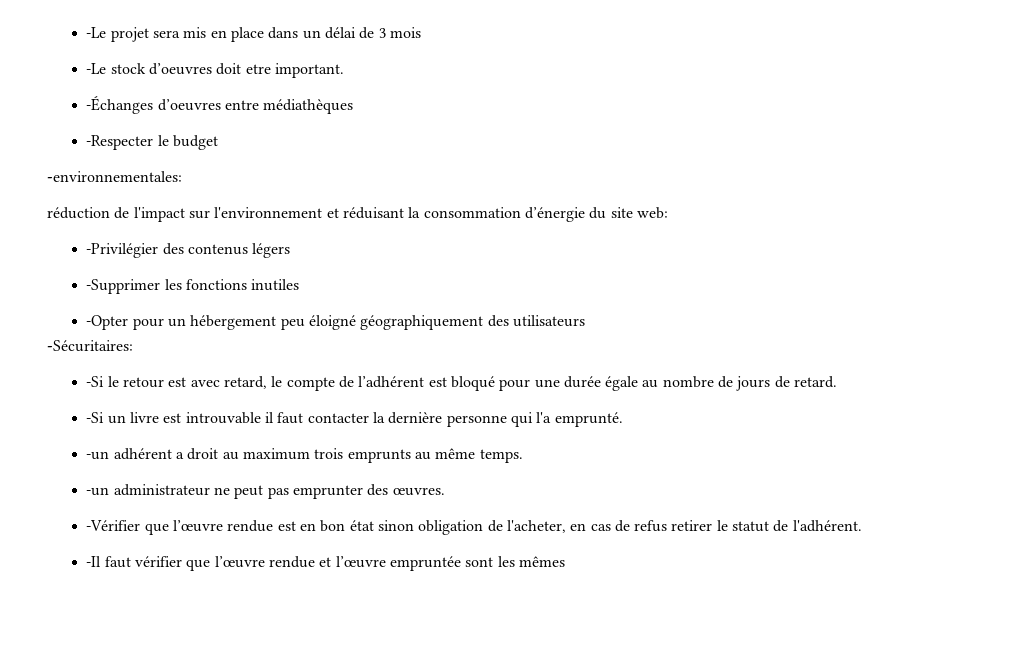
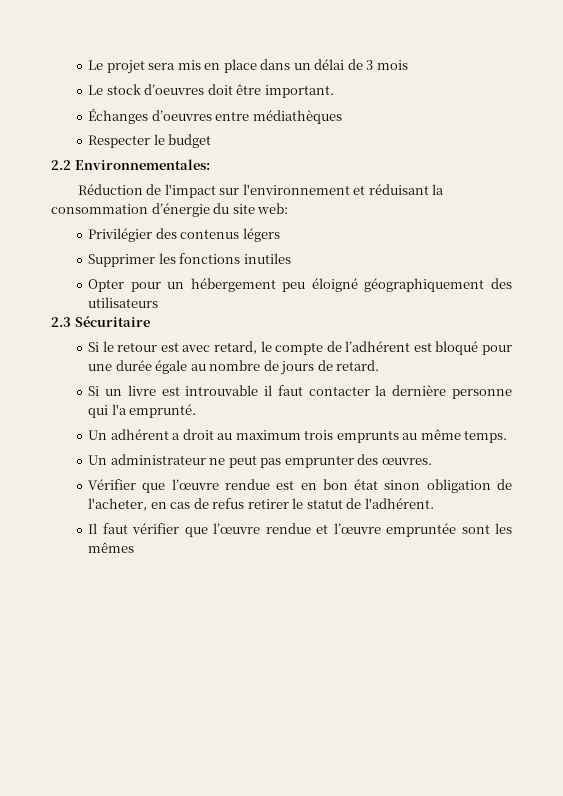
- -Le projet sera mis en place dans un délai de 3 mois
+ Le projet sera mis en place dans un délai de 3 mois
- -Le stock d’oeuvres doit etre important.
+ Le stock d’oeuvres doit être important.
- -Échanges d’oeuvres entre médiathèques
+ Échanges d’oeuvres entre médiathèques
- -Respecter le budget
+ Respecter le budget
- -environnementales:
- réduction de l'impact sur l'environnement et réduisant la consommation d’énergie du site web:
+ 2.2 Environnementales:
+ Réduction de l'impact sur l'environnement et réduisant la consommation d’énergie du site web:
- -Privilégier des contenus légers
+ Privilégier des contenus légers
- -Supprimer les fonctions inutiles
+ Supprimer les fonctions inutiles
- -Opter pour un hébergement peu éloigné géographiquement des utilisateurs
+ Opter pour un hébergement peu éloigné géographiquement des utilisateurs
- -Sécuritaires:
- -Si le retour est avec retard, le compte de l’adhérent est bloqué pour une durée égale au nombre de jours de retard.
+ 2.3 Sécuritaire
+ Si le retour est avec retard, le compte de l’adhérent est bloqué pour une durée égale au nombre de jours de retard.
- -Si un livre est introuvable il faut contacter la dernière personne qui l'a emprunté.
+ Si un livre est introuvable il faut contacter la dernière personne qui l'a emprunté.
- -un adhérent a droit au maximum trois emprunts au même temps.
+ Un adhérent a droit au maximum trois emprunts au même temps.
- -un administrateur ne peut pas emprunter des œuvres.
+ Un administrateur ne peut pas emprunter des œuvres.
- -Vérifier que l’œuvre rendue est en bon état sinon obligation de l'acheter, en cas de refus retirer le statut de l'adhérent.
+ Vérifier que l’œuvre rendue est en bon état sinon obligation de l'acheter, en cas de refus retirer le statut de l'adhérent.
- -Il faut vérifier que l’œuvre rendue et l’œuvre empruntée sont les mêmes
+ Il faut vérifier que l’œuvre rendue et l’œuvre empruntée sont les mêmes

